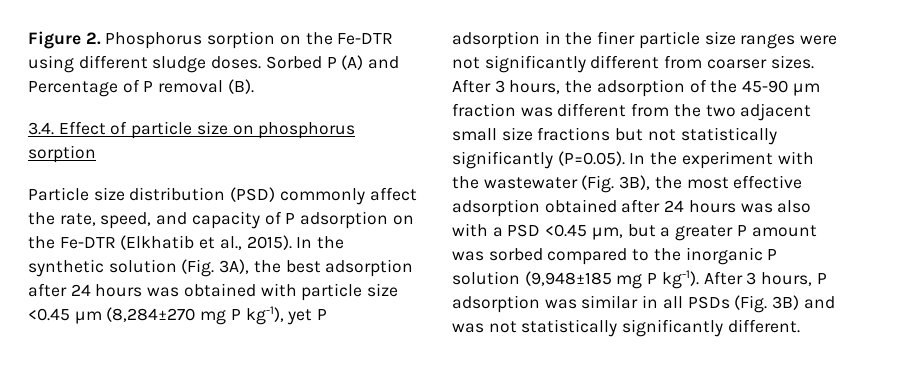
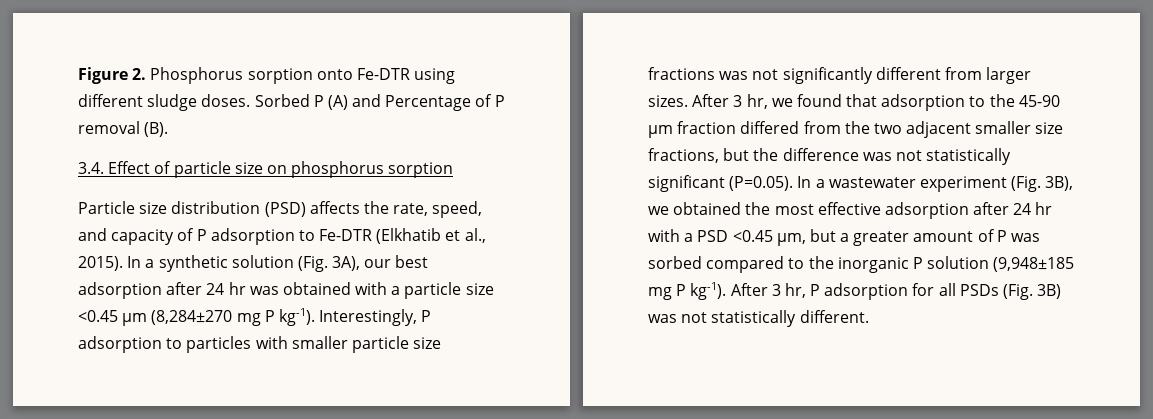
- Figure 2. Phosphorus sorption on the Fe-DTR using different sludge doses.
+ Figure 2. Phosphorus sorption onto Fe-DTR using different sludge doses.
- Particle size distribution (PSD) commonly affect the rate, speed, and capacity of P adsorption on the Fe-DTR (Elkhatib et al., 2015).
+ Particle size distribution (PSD) affects the rate, speed, and capacity of P adsorption to Fe-DTR (Elkhatib et al., 2015).
- In the synthetic solution (Fig. 3A), the best adsorption after 24 hours was obtained with particle size <0.45 μm (8,284±270 mg P kg-1), yet P adsorption in the finer particle size ranges were not significantly different from coarser sizes.
+ In a synthetic solution (Fig. 3A), our best adsorption after 24 hr was obtained with a particle size <0.45 μm (8,284±270 mg P kg-1). Interestingly, P adsorption to particles with smaller particle size fractions was not significantly different from larger sizes.
- After 3 hours, the adsorption of the 45-90 μm fraction was different from the two adjacent small size fractions but not statistically significantly (P=0.05). In the experiment with the wastewater (Fig. 3B), the most effective adsorption obtained after 24 hours was also with a PSD <0.45 μm, but a greater P amount was sorbed compared to the inorganic P solution (9,948±185 mg P kg-1).
+ After 3 hr, we found that adsorption to the 45-90 μm fraction differed from the two adjacent smaller size fractions, but the difference was not statistically significant (P=0.05). In a wastewater experiment (Fig. 3B), we obtained the most effective adsorption after 24 hr with a PSD <0.45 μm, but a greater amount of P was sorbed compared to the inorganic P solution (9,948±185 mg P kg-1).
- After 3 hours, P adsorption was similar in all PSDs (Fig. 3B) and was not statistically significantly different.
+ After 3 hr, P adsorption for all PSDs (Fig. 3B) was not statistically different.

